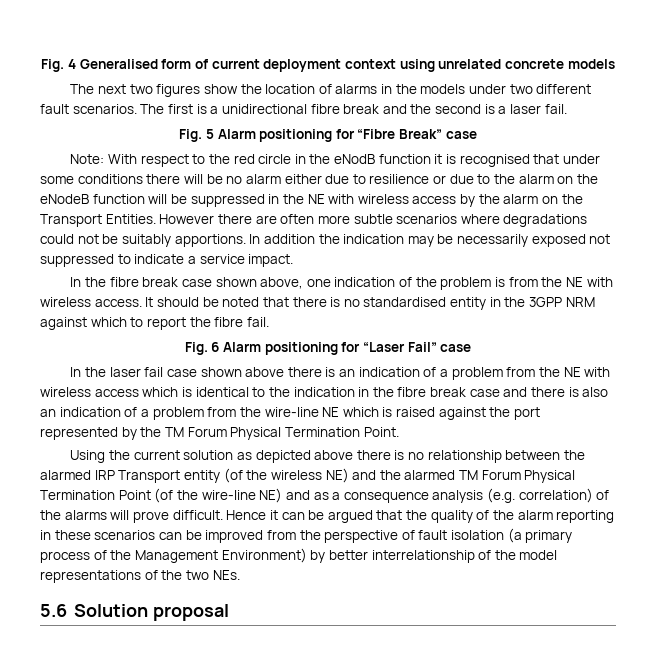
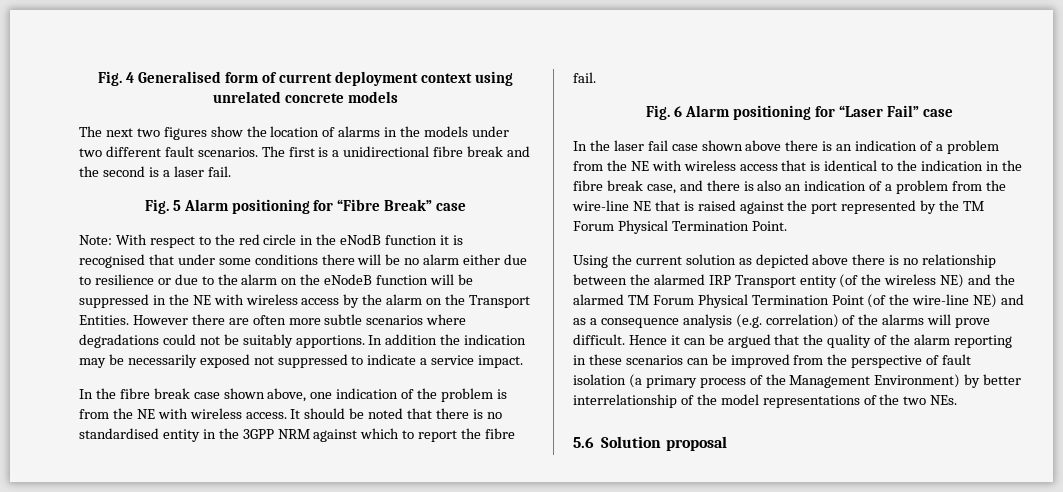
- In the laser fail case shown above there is an indication of a problem from the NE with wireless access which is identical to the indication in the fibre break case and there is also an indication of a problem from the wire-line NE which is raised against the port represented by the TM Forum Physical Termination Point.
+ In the laser fail case shown above there is an indication of a problem from the NE with wireless access that is identical to the indication in the fibre break case, and there is also an indication of a problem from the wire-line NE that is raised against the port represented by the TM Forum Physical Termination Point.

